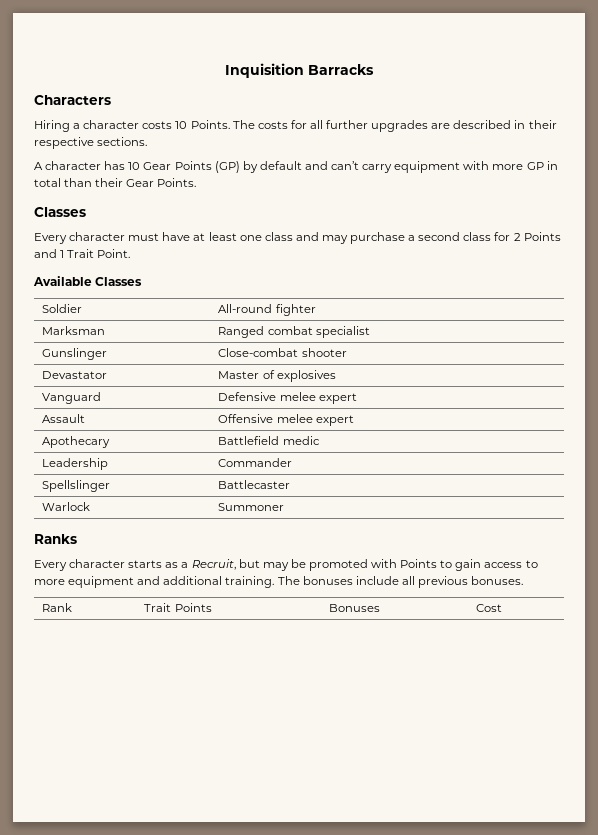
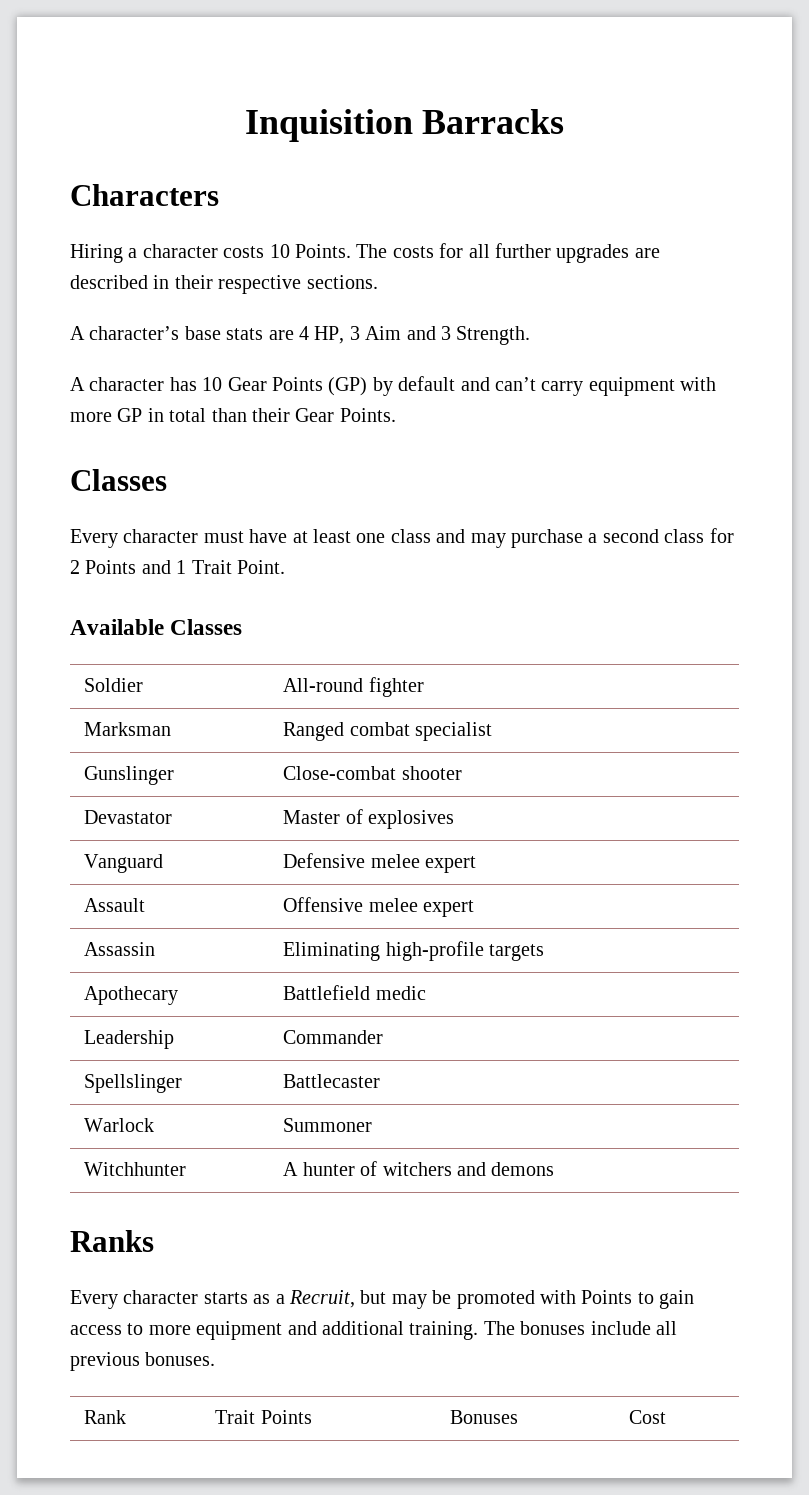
+ A character’s base stats are 4 HP, 3 Aim and 3 Strength.
+ Assassin | Eliminating high-profile targets
+ Witchhunter | A hunter of witchers and demons

